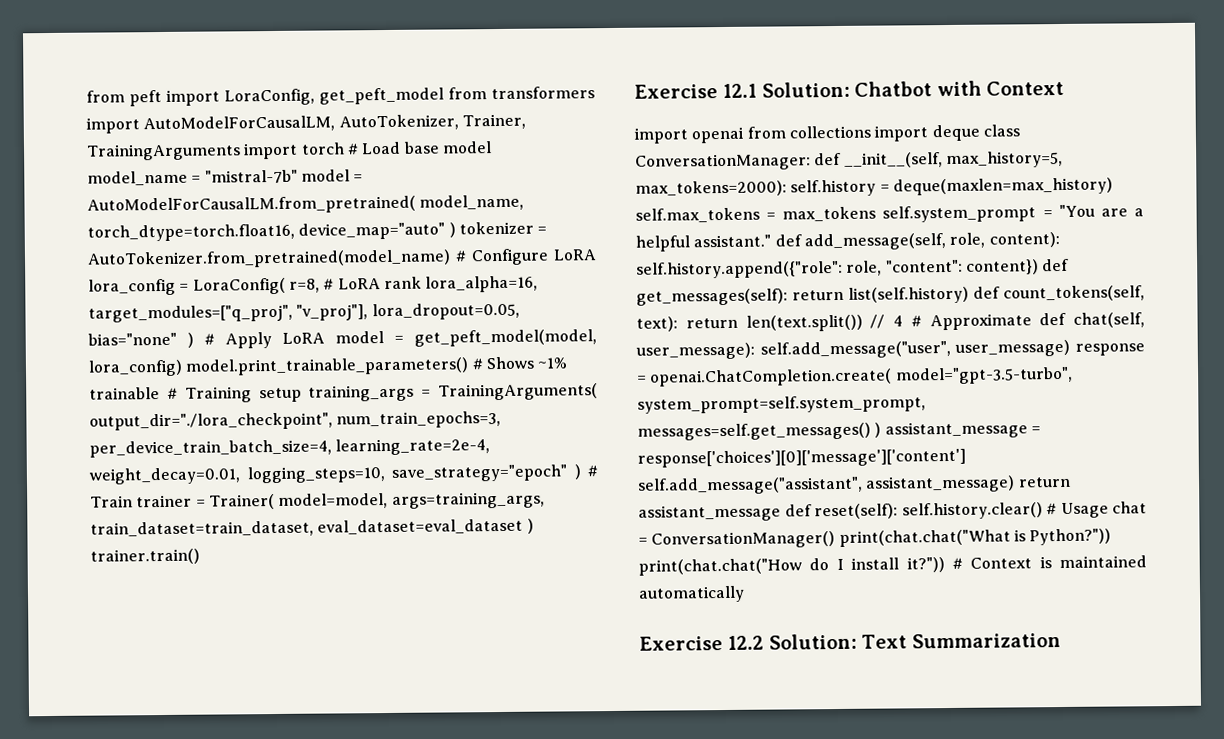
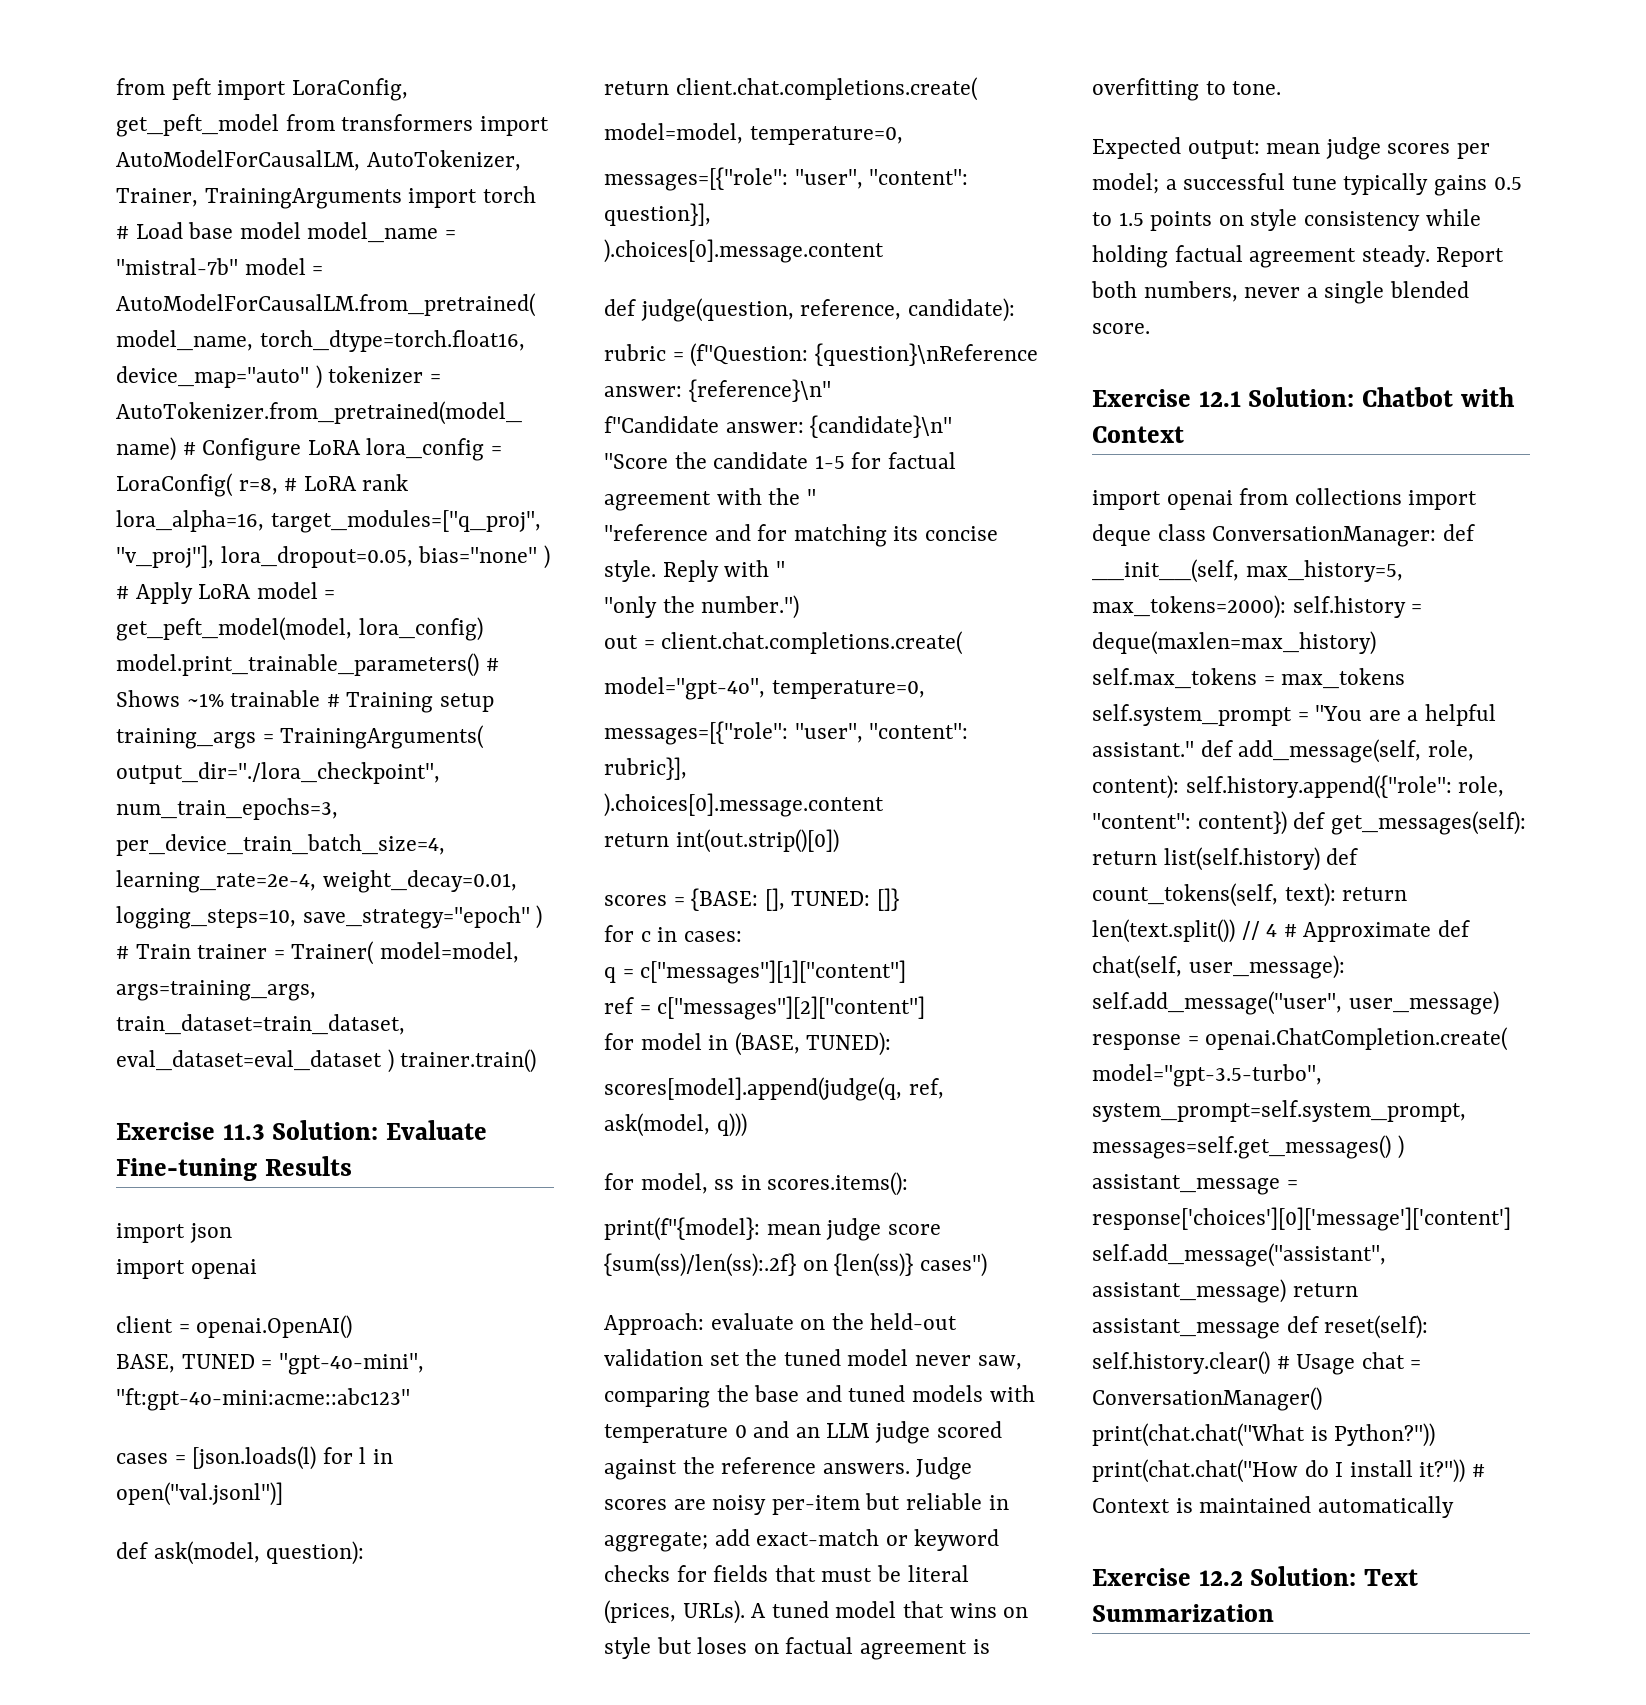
+ Exercise 11.3 Solution: Evaluate Fine-tuning Results
+ import json
+ import openai
+ client = openai.OpenAI()
+ BASE, TUNED = "gpt-4o-mini", "ft:gpt-4o-mini:acme::abc123"
+ cases = [json.loads(l) for l in open("val.jsonl")]
+ def ask(model, question):
+ return client.chat.completions.create(
+ model=model, temperature=0,
+ messages=[{"role": "user", "content": question}],
+ ).choices[0].message.content
+ def judge(question, reference, candidate):
+ rubric = (f"Question: {question}\nReference answer: {reference}\n"
+ f"Candidate answer: {candidate}\n"
+ "Score the candidate 1-5 for factual agreement with the "
+ "reference and for matching its concise style. Reply with "
+ "only the number.")
+ out = client.chat.completions.create(
+ model="gpt-4o", temperature=0,
+ messages=[{"role": "user", "content": rubric}],
+ ).choices[0].message.content
+ return int(out.strip()[0])
+ scores = {BASE: [], TUNED: []}
+ for c in cases:
+ q = c["messages"][1]["content"]
+ ref = c["messages"][2]["content"]
+ for model in (BASE, TUNED):
+ scores[model].append(judge(q, ref, ask(model, q)))
+ for model, ss in scores.items():
+ print(f"{model}: mean judge score {sum(ss)/len(ss):.2f} on {len(ss)} cases")
+ Approach: evaluate on the held-out validation set the tuned model never saw, comparing the base and tuned models with temperature 0 and an LLM judge scored against the reference answers. Judge scores are noisy per-item but reliable in aggregate; add exact-match or keyword checks for fields that must be literal (prices, URLs). A tuned model that wins on style but loses on factual agreement is overfitting to tone.
+ Expected output: mean judge scores per model; a successful tune typically gains 0.5 to 1.5 points on style consistency while holding factual agreement steady. Report both numbers, never a single blended score.

